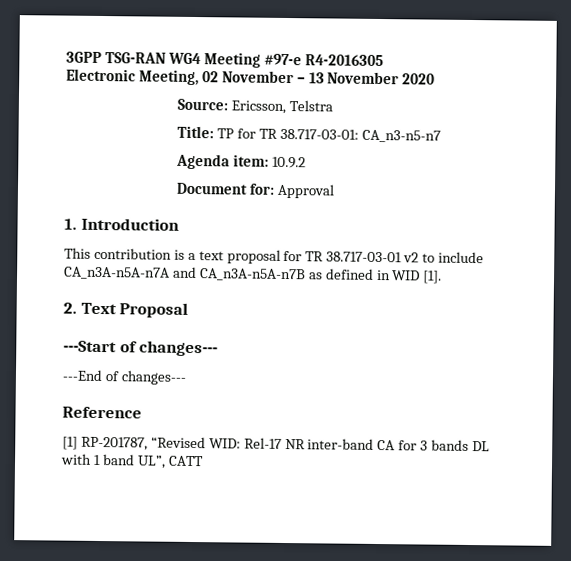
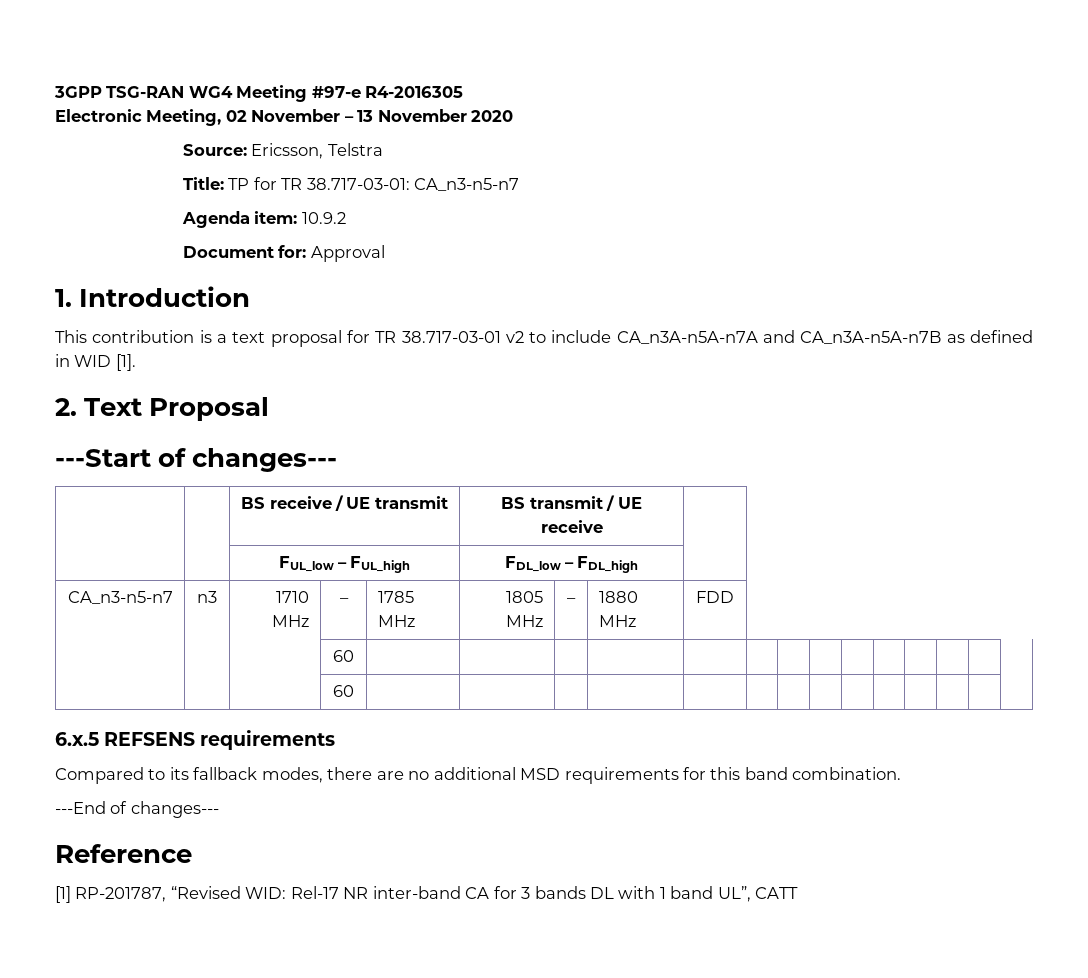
+ | | BS receive / UE transmit | BS transmit / UE receive |
+ | | FUL_low – FUL_high | FDL_low – FDL_high |
+ CA_n3-n5-n7 | n3 | 1710 MHz | – | 1785 MHz | 1805 MHz | – | 1880 MHz | FDD
+ | | | 60 | | | | | | | | | | | | | |
+ | | | 60 | | | | | | | | | | | | | |
+ 6.x.5 REFSENS requirements
+ Compared to its fallback modes, there are no additional MSD requirements for this band combination.

